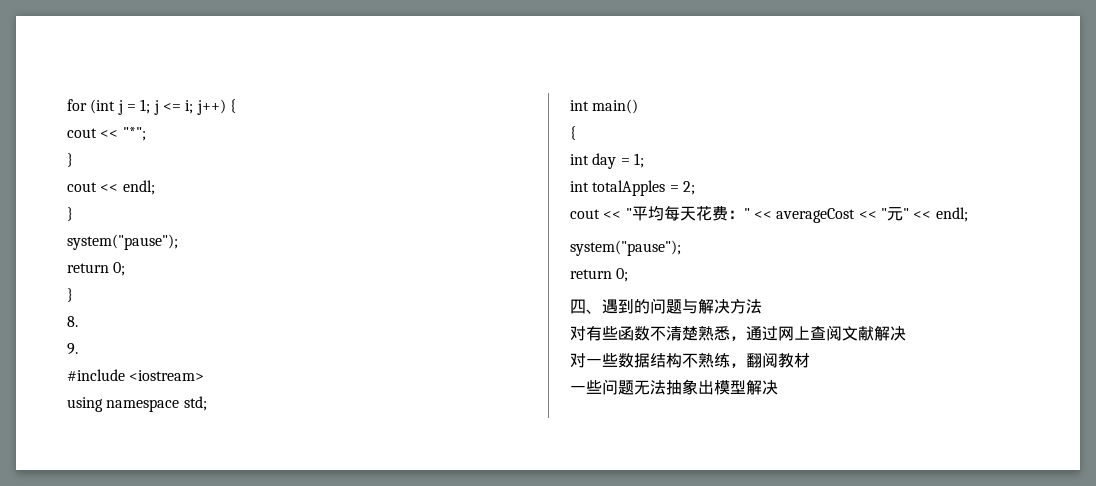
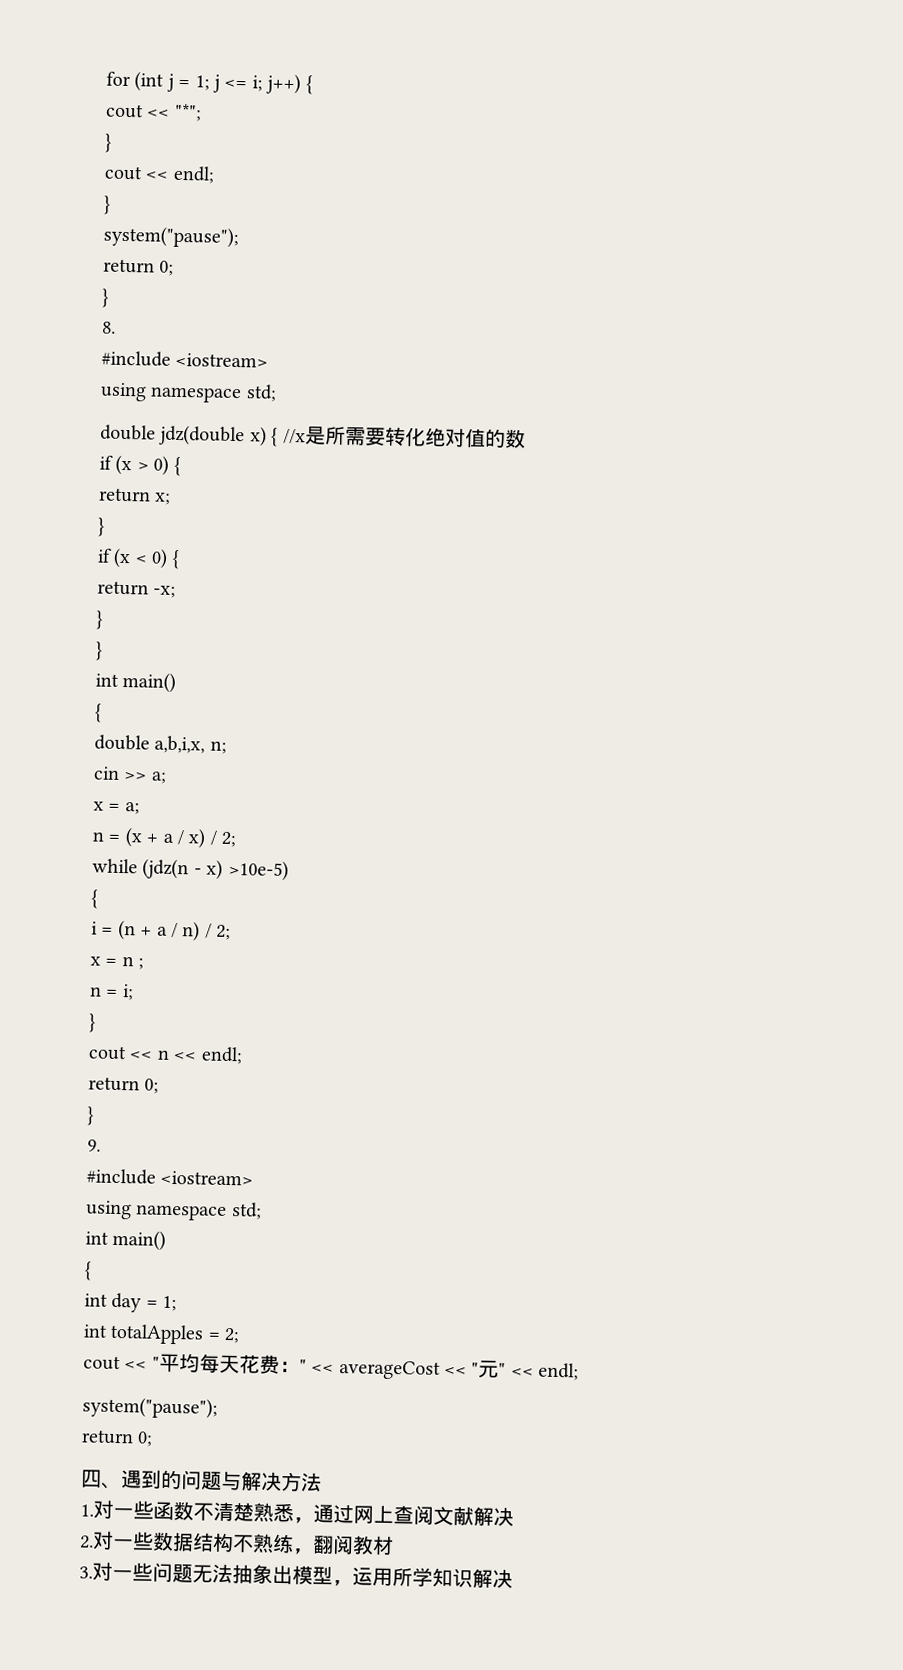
  8.
+ #include <iostream>
+ using namespace std;
+ double jdz(double x) { //x是所需要转化绝对值的数
+ if (x > 0) {
+ return x;
+ }
+ if (x < 0) {
+ return -x;
+ }
+ }
+ int main()
+ {
+ double a,b,i,x, n;
+ cin >> a;
+ x = a;
+ n = (x + a / x) / 2;
+ while (jdz(n - x) >10e-5)
+ {
+ i = (n + a / n) / 2;
+ x = n ;
+ n = i;
+ }
+ cout << n << endl;
+ return 0;
+ }
- 对有些函数不清楚熟悉，通过网上查阅文献解决
+ 1.对一些函数不清楚熟悉，通过网上查阅文献解决
- 对一些数据结构不熟练，翻阅教材
+ 2.对一些数据结构不熟练，翻阅教材
- 一些问题无法抽象出模型解决
+ 3.对一些问题无法抽象出模型，运用所学知识解决

